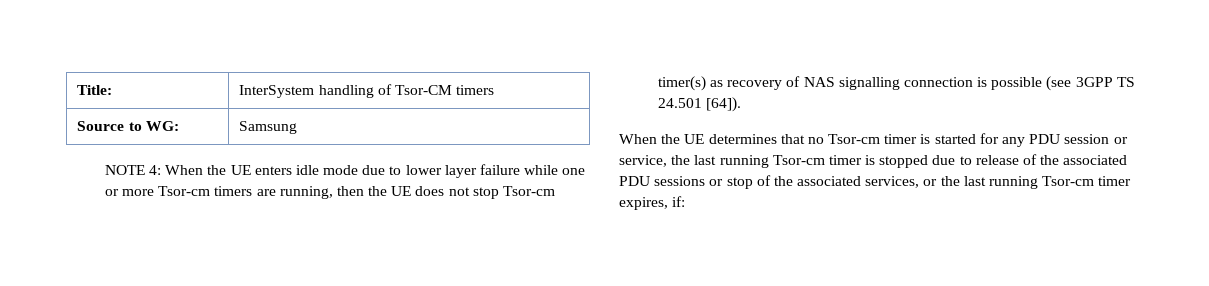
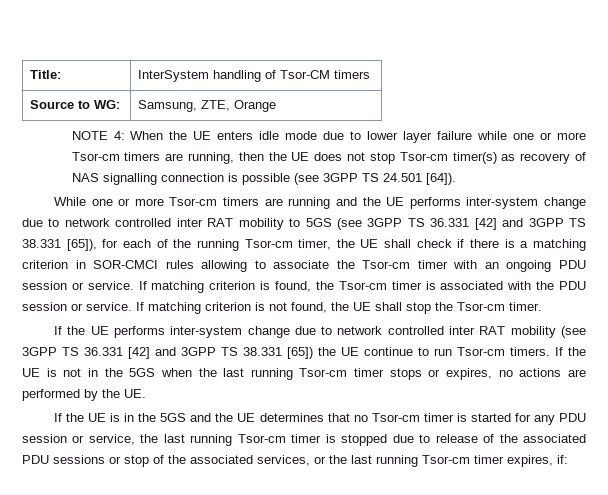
- Source to WG: | Samsung
+ Source to WG: | Samsung, ZTE, Orange
- When the UE determines that no Tsor-cm timer is started for any PDU session or service, the last running Tsor-cm timer is stopped due to release of the associated PDU sessions or stop of the associated services, or the last running Tsor-cm timer expires, if:
+ While one or more Tsor-cm timers are running and the UE performs inter-system change due to network controlled inter RAT mobility to 5GS (see 3GPP TS 36.331 [42] and 3GPP TS 38.331 [65]), for each of the running Tsor-cm timer, the UE shall check if there is a matching criterion in SOR-CMCI rules allowing to associate the Tsor-cm timer with an ongoing PDU session or service. If matching criterion is found, the Tsor-cm timer is associated with the PDU session or service. If matching criterion is not found, the UE shall stop the Tsor-cm timer.
+ If the UE performs inter-system change due to network controlled inter RAT mobility (see 3GPP TS 36.331 [42] and 3GPP TS 38.331 [65]) the UE continue to run Tsor-cm timers. If the UE is not in the 5GS when the last running Tsor-cm timer stops or expires, no actions are performed by the UE.
+ If the UE is in the 5GS and the UE determines that no Tsor-cm timer is started for any PDU session or service, the last running Tsor-cm timer is stopped due to release of the associated PDU sessions or stop of the associated services, or the last running Tsor-cm timer expires, if:

